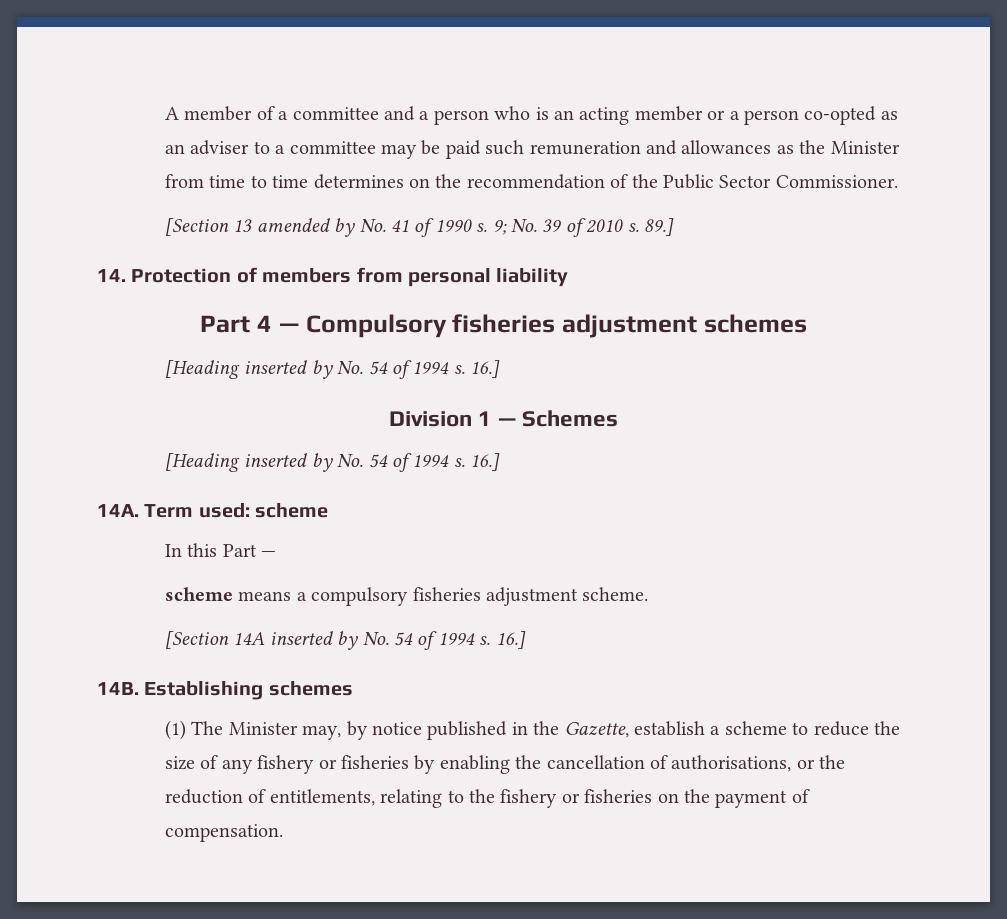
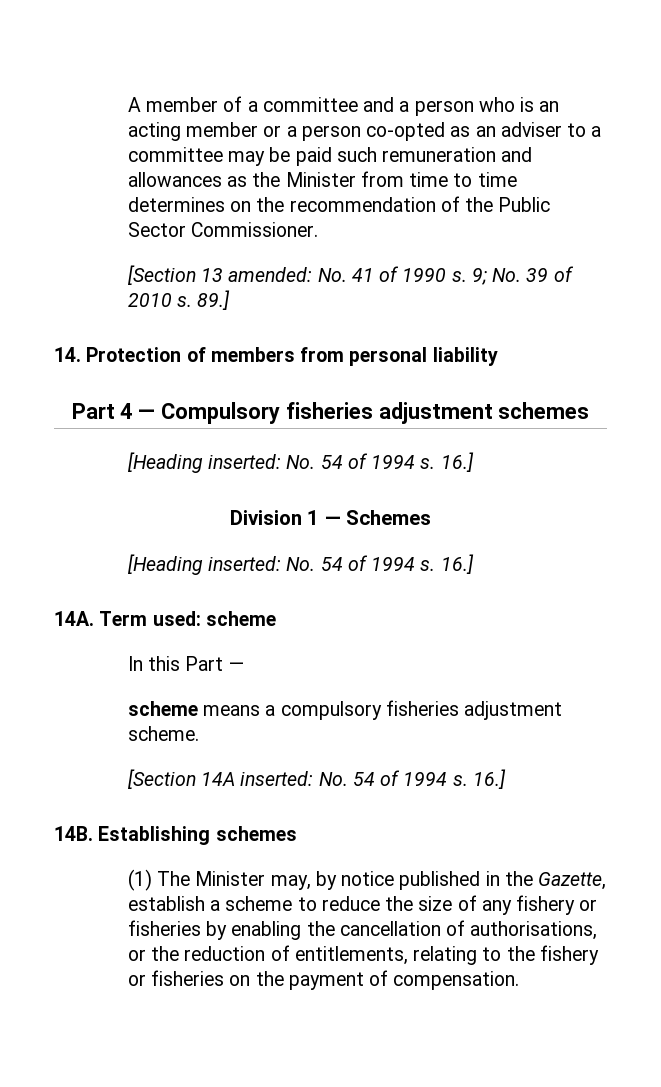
- [Section 13 amended by No. 41 of 1990 s.
+ [Section 13 amended: No. 41 of 1990 s.
  Part 4 — Compulsory fisheries adjustment schemes
- [Heading inserted by No. 54 of 1994 s.
+ [Heading inserted: No. 54 of 1994 s.
  Division 1 — Schemes
- [Heading inserted by No. 54 of 1994 s.
+ [Heading inserted: No. 54 of 1994 s.
- [Section 14A inserted by No. 54 of 1994 s.
+ [Section 14A inserted: No. 54 of 1994 s.

